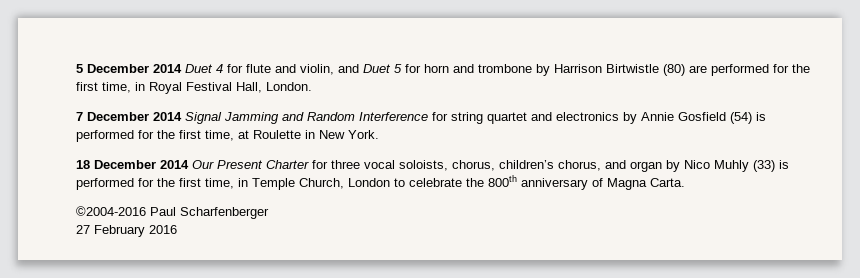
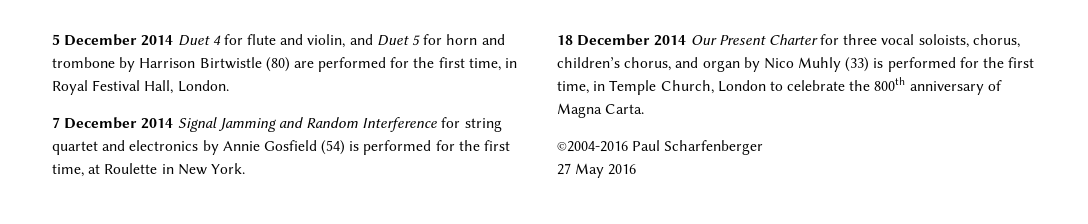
- 27 February 2016
+ 27 May 2016

